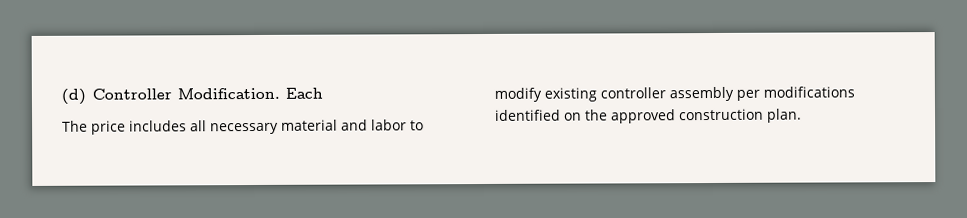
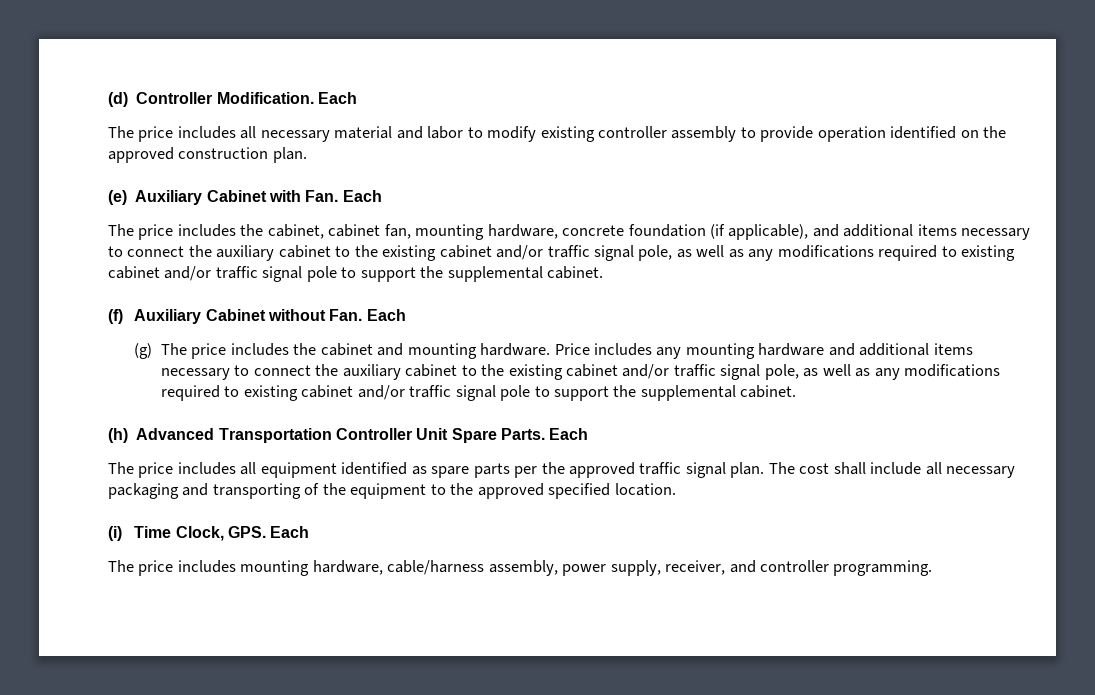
- The price includes all necessary material and labor to modify existing controller assembly per modifications identified on the approved construction plan.
+ The price includes all necessary material and labor to modify existing controller assembly to provide operation identified on the approved construction plan.
+ (e) Auxiliary Cabinet with Fan. Each
+ The price includes the cabinet, cabinet fan, mounting hardware, concrete foundation (if applicable), and additional items necessary to connect the auxiliary cabinet to the existing cabinet and/or traffic signal pole, as well as any modifications required to existing cabinet and/or traffic signal pole to support the supplemental cabinet.
+ (f) Auxiliary Cabinet without Fan. Each
+ (g) The price includes the cabinet and mounting hardware. Price includes any mounting hardware and additional items necessary to connect the auxiliary cabinet to the existing cabinet and/or traffic signal pole, as well as any modifications required to existing cabinet and/or traffic signal pole to support the supplemental cabinet.
+ (h) Advanced Transportation Controller Unit Spare Parts. Each
+ The price includes all equipment identified as spare parts per the approved traffic signal plan. The cost shall include all necessary packaging and transporting of the equipment to the approved specified location.
+ (i) Time Clock, GPS. Each
+ The price includes mounting hardware, cable/harness assembly, power supply, receiver, and controller programming.

